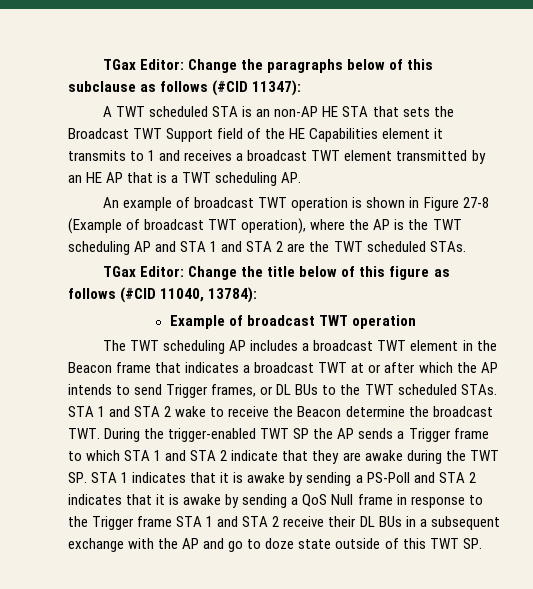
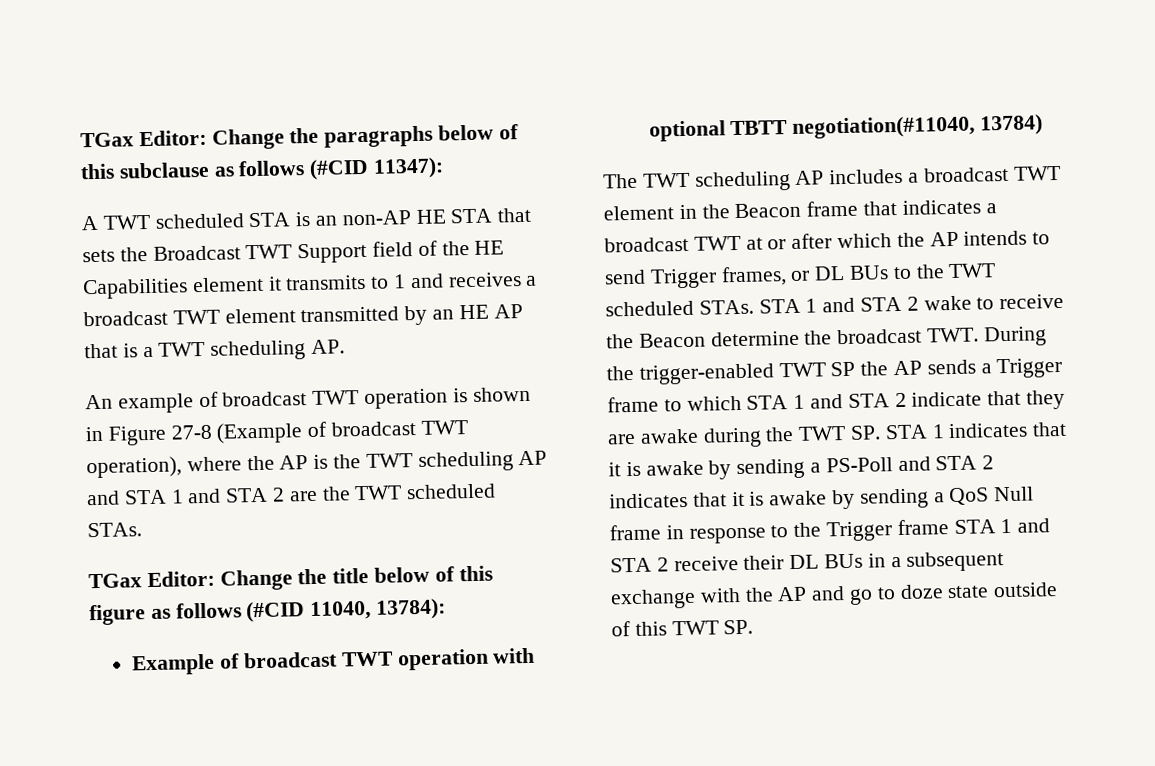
- Example of broadcast TWT operation
+ Example of broadcast TWT operation with optional TBTT negotiation(#11040, 13784)

